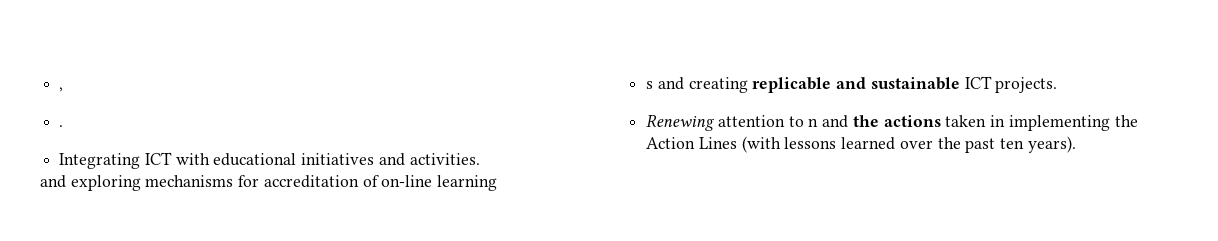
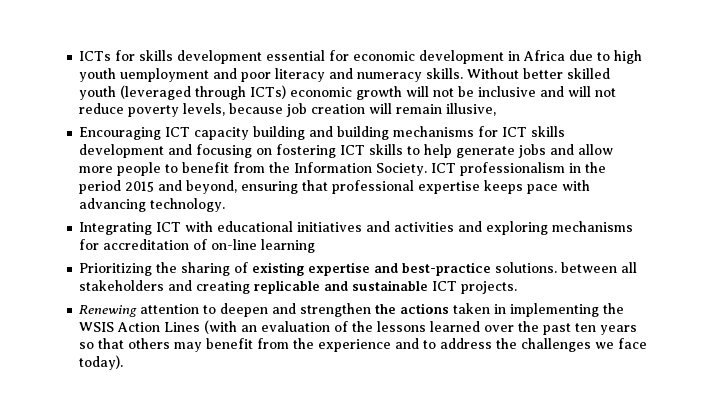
- ,
- .
+ ICTs for skills development essential for economic development in Africa due to high youth uemployment and poor literacy and numeracy skills. Without better skilled youth (leveraged through ICTs) economic growth will not be inclusive and will not reduce poverty levels, because job creation will remain illusive,
+ Encouraging ICT capacity building and building mechanisms for ICT skills development and focusing on fostering ICT skills to help generate jobs and allow more people to benefit from the Information Society. ICT professionalism in the period 2015 and beyond, ensuring that professional expertise keeps pace with advancing technology.
- Integrating ICT with educational initiatives and activities.
- and exploring mechanisms for accreditation of on-line learning
+ Integrating ICT with educational initiatives and activities and exploring mechanisms for accreditation of on-line learning
- s and creating replicable and sustainable ICT projects.
+ Prioritizing the sharing of existing expertise and best-practice solutions. between all stakeholders and creating replicable and sustainable ICT projects.
- Renewing attention to n and the actions taken in implementing the Action Lines (with lessons learned over the past ten years).
+ Renewing attention to deepen and strengthen the actions taken in implementing the WSIS Action Lines (with an evaluation of the lessons learned over the past ten years so that others may benefit from the experience and to address the challenges we face today).

